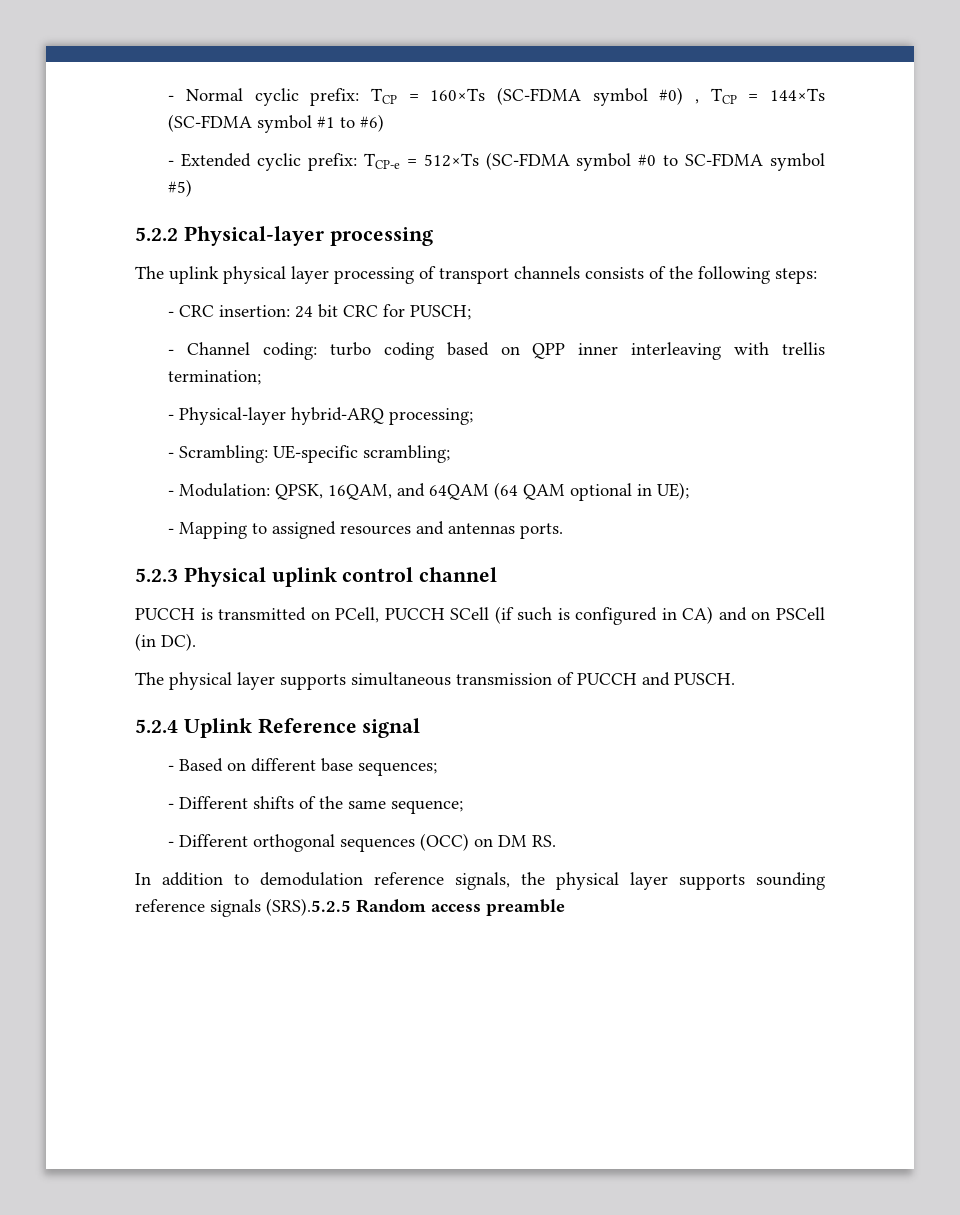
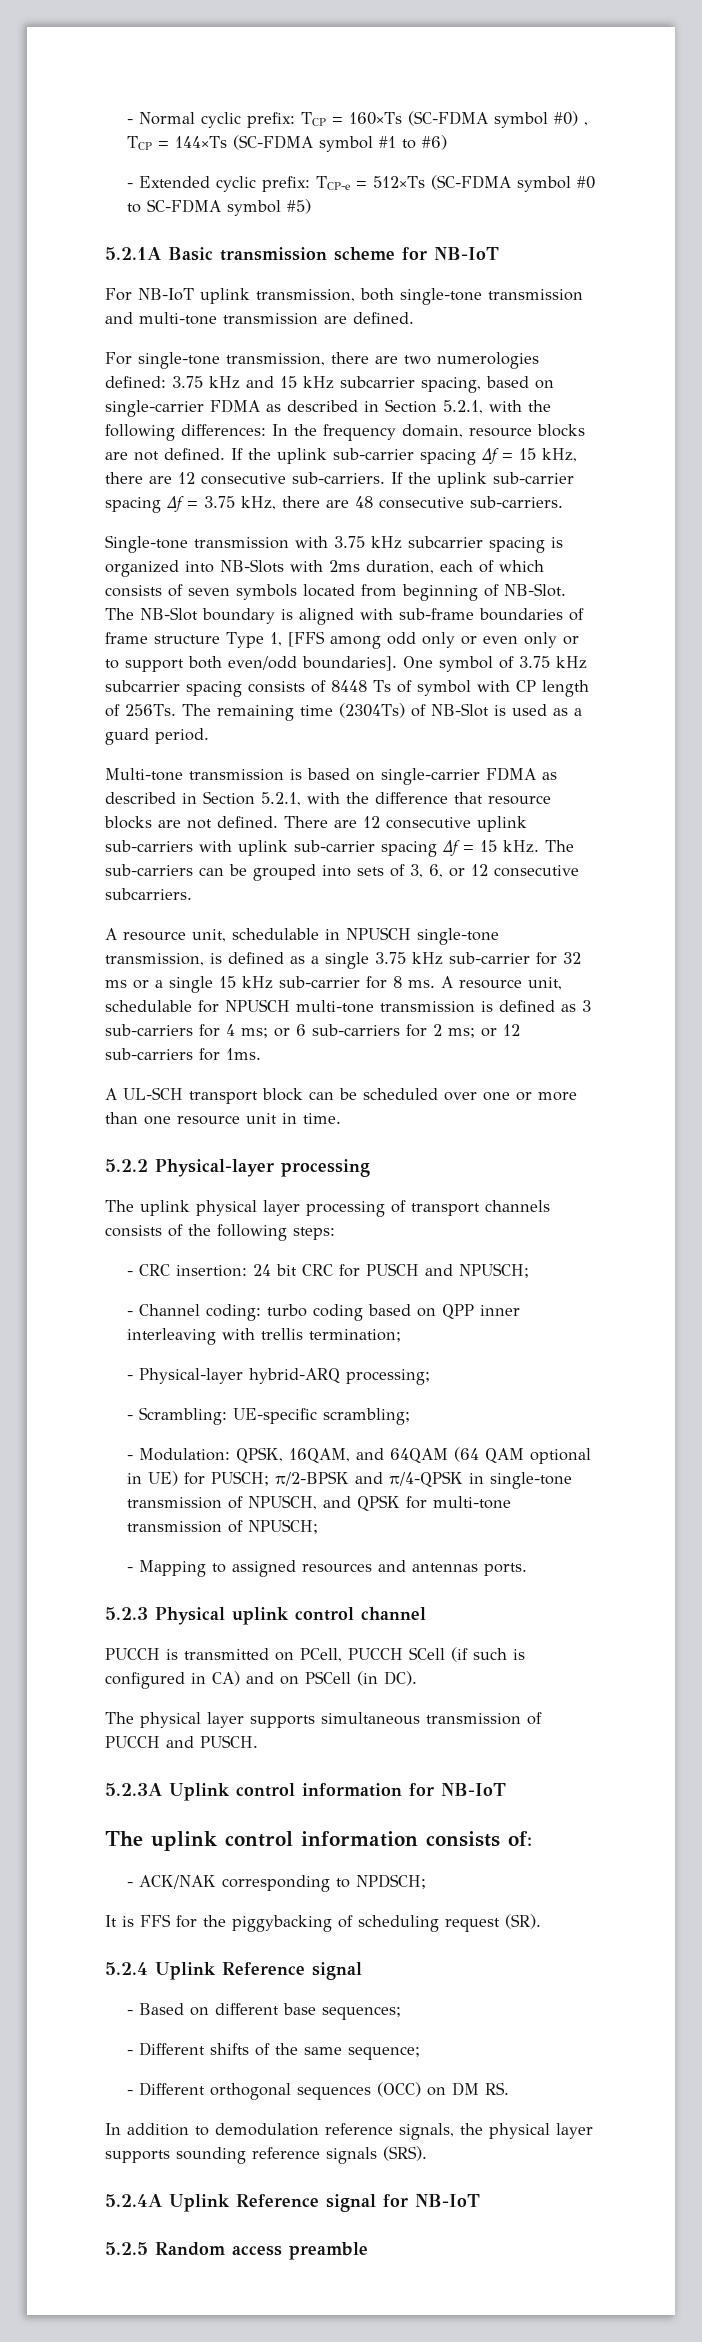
+ 5.2.1A Basic transmission scheme for NB-IoT
+ For NB-IoT uplink transmission, both single-tone transmission and multi-tone transmission are defined.
+ For single-tone transmission, there are two numerologies defined: 3.75 kHz and 15 kHz subcarrier spacing, based on single-carrier FDMA as described in Section 5.2.1, with the following differences: In the frequency domain, resource blocks are not defined. If the uplink sub-carrier spacing Δf = 15 kHz, there are 12 consecutive sub-carriers. If the uplink sub-carrier spacing Δf = 3.75 kHz, there are 48 consecutive sub-carriers.
+ Single-tone transmission with 3.75 kHz subcarrier spacing is organized into NB-Slots with 2ms duration, each of which consists of seven symbols located from beginning of NB-Slot. The NB-Slot boundary is aligned with sub-frame boundaries of frame structure Type 1, [FFS among odd only or even only or to support both even/odd boundaries]. One symbol of 3.75 kHz subcarrier spacing consists of 8448 Ts of symbol with CP length of 256Ts. The remaining time (2304Ts) of NB-Slot is used as a guard period.
+ Multi-tone transmission is based on single-carrier FDMA as described in Section 5.2.1, with the difference that resource blocks are not defined. There are 12 consecutive uplink sub-carriers with uplink sub-carrier spacing Δf = 15 kHz. The sub-carriers can be grouped into sets of 3, 6, or 12 consecutive subcarriers.
+ A resource unit, schedulable in NPUSCH single-tone transmission, is defined as a single 3.75 kHz sub-carrier for 32 ms or a single 15 kHz sub-carrier for 8 ms. A resource unit, schedulable for NPUSCH multi-tone transmission is defined as 3 sub-carriers for 4 ms; or 6 sub-carriers for 2 ms; or 12 sub-carriers for 1ms.
+ A UL-SCH transport block can be scheduled over one or more than one resource unit in time.
- - CRC insertion: 24 bit CRC for PUSCH;
+ - CRC insertion: 24 bit CRC for PUSCH and NPUSCH;
- - Modulation: QPSK, 16QAM, and 64QAM (64 QAM optional in UE);
+ - Modulation: QPSK, 16QAM, and 64QAM (64 QAM optional in UE) for PUSCH; π/2-BPSK and π/4-QPSK in single-tone transmission of NPUSCH, and QPSK for multi-tone transmission of NPUSCH;
+ 5.2.3A Uplink control information for NB-IoT
+ The uplink control information consists of:
+ - ACK/NAK corresponding to NPDSCH;
+ It is FFS for the piggybacking of scheduling request (SR).
- In addition to demodulation reference signals, the physical layer supports sounding reference signals (SRS).5.2.5 Random access preamble
+ In addition to demodulation reference signals, the physical layer supports sounding reference signals (SRS).
+ 5.2.4A Uplink Reference signal for NB-IoT
+ 5.2.5 Random access preamble

